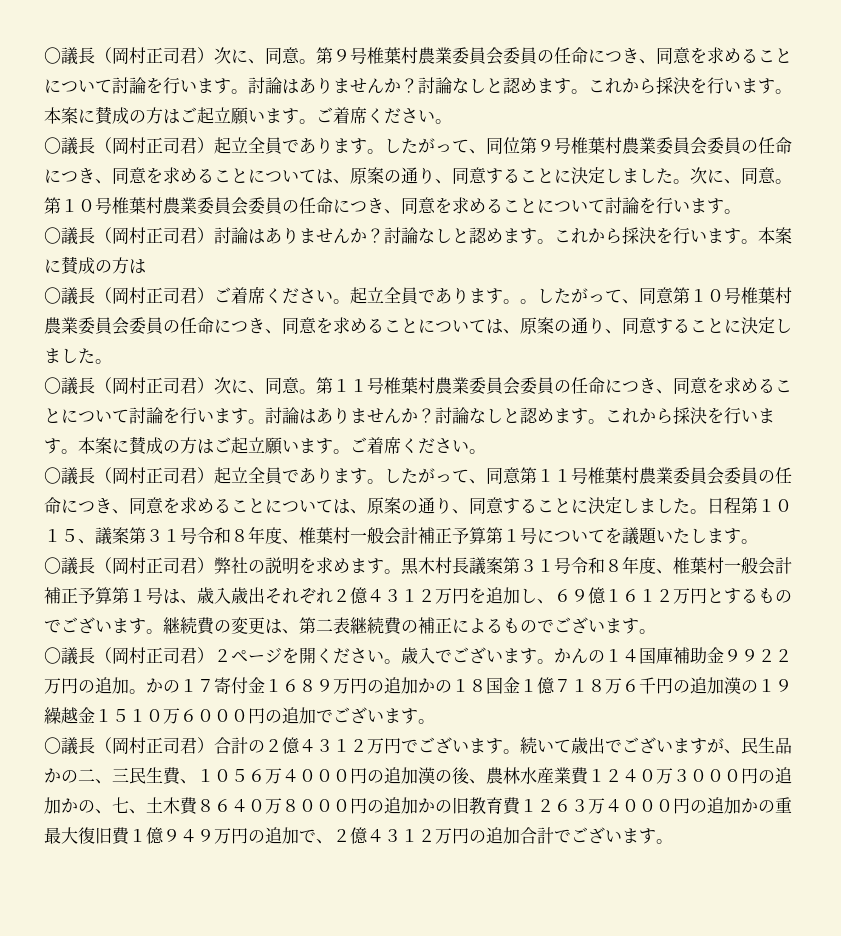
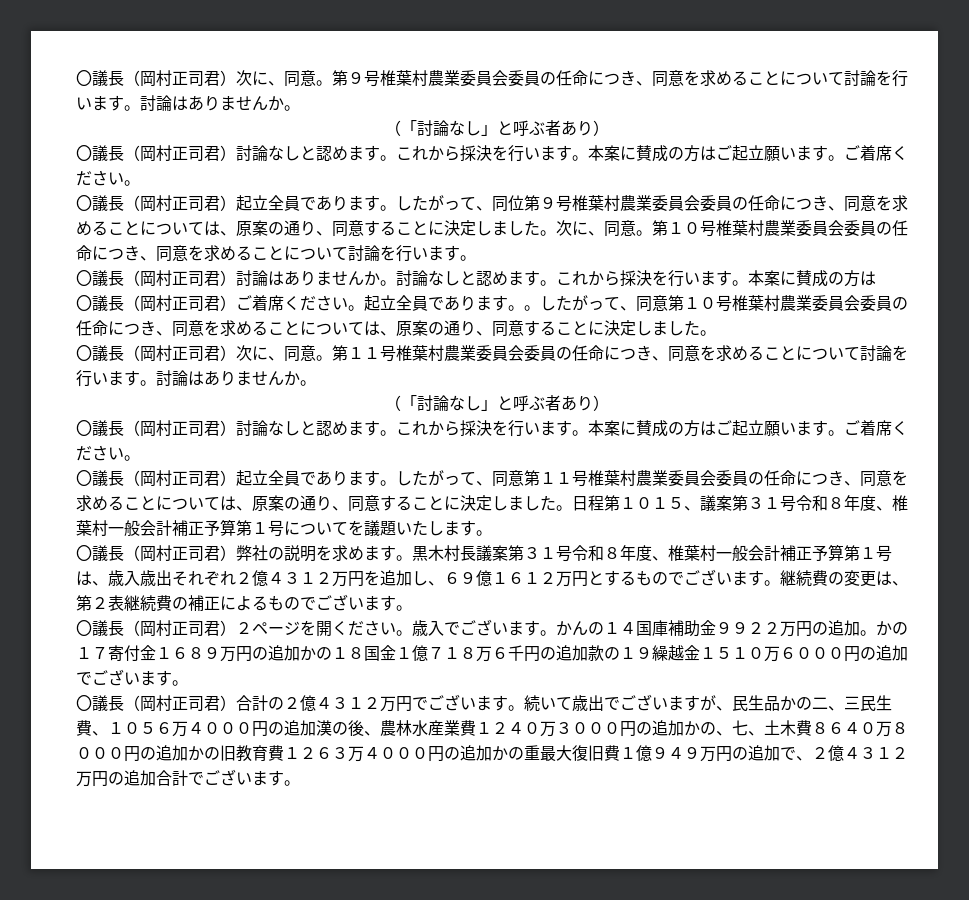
- 第９号椎葉村農業委員会委員の任命につき、同意を求めることについて討論を行います。討論はありませんか？討論なしと認めます。
+ 第９号椎葉村農業委員会委員の任命につき、同意を求めることについて討論を行います。討論はありませんか。
+ （「討論なし」と呼ぶ者あり）
+ 〇議長（岡村正司君）討論なしと認めます。
- 〇議長（岡村正司君）討論はありませんか？
+ 〇議長（岡村正司君）討論はありませんか。
- 第１１号椎葉村農業委員会委員の任命につき、同意を求めることについて討論を行います。討論はありませんか？討論なしと認めます。
+ 第１１号椎葉村農業委員会委員の任命につき、同意を求めることについて討論を行います。討論はありませんか。
+ （「討論なし」と呼ぶ者あり）
+ 〇議長（岡村正司君）討論なしと認めます。
- 継続費の変更は、第二表継続費の補正によるものでございます。
+ 継続費の変更は、第２表継続費の補正によるものでございます。
- かの１７寄付金１６８９万円の追加かの１８国金１億７１８万６千円の追加漢の１９繰越金１５１０万６０００円の追加でございます。
+ かの１７寄付金１６８９万円の追加かの１８国金１億７１８万６千円の追加款の１９繰越金１５１０万６０００円の追加でございます。

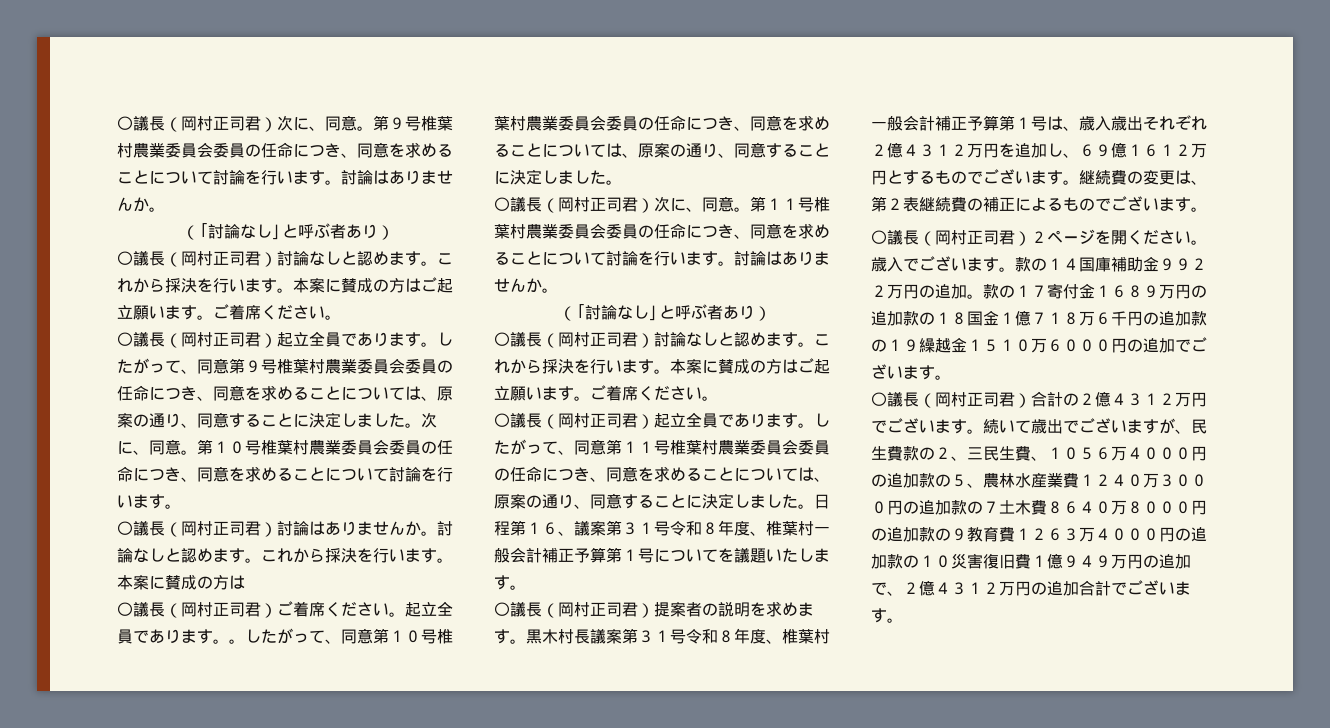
- したがって、同位第９号椎葉村農業委員会委員の任命につき、同意を求めることについては、原案の通り、同意することに決定しました。
+ したがって、同意第９号椎葉村農業委員会委員の任命につき、同意を求めることについては、原案の通り、同意することに決定しました。
- 日程第１０１５、議案第３１号令和８年度、椎葉村一般会計補正予算第１号についてを議題いたします。
+ 日程第１６、議案第３１号令和８年度、椎葉村一般会計補正予算第１号についてを議題いたします。
- 〇議長（岡村正司君）弊社の説明を求めます。
+ 〇議長（岡村正司君）提案者の説明を求めます。
- かんの１４国庫補助金９９２２万円の追加。
+ 款の１４国庫補助金９９２２万円の追加。
- かの１７寄付金１６８９万円の追加かの１８国金１億７１８万６千円の追加款の１９繰越金１５１０万６０００円の追加でございます。
+ 款の１７寄付金１６８９万円の追加款の１８国金１億７１８万６千円の追加款の１９繰越金１５１０万６０００円の追加でございます。
- 続いて歳出でございますが、民生品かの二、三民生費、１０５６万４０００円の追加漢の後、農林水産業費１２４０万３０００円の追加かの、七、土木費８６４０万８０００円の追加かの旧教育費１２６３万４０００円の追加かの重最大復旧費１億９４９万円の追加で、２億４３１２万円の追加合計でございます。
+ 続いて歳出でございますが、民生費款の２、三民生費、１０５６万４０００円の追加款の５、農林水産業費１２４０万３０００円の追加款の７土木費８６４０万８０００円の追加款の９教育費１２６３万４０００円の追加款の１０災害復旧費１億９４９万円の追加で、２億４３１２万円の追加合計でございます。

